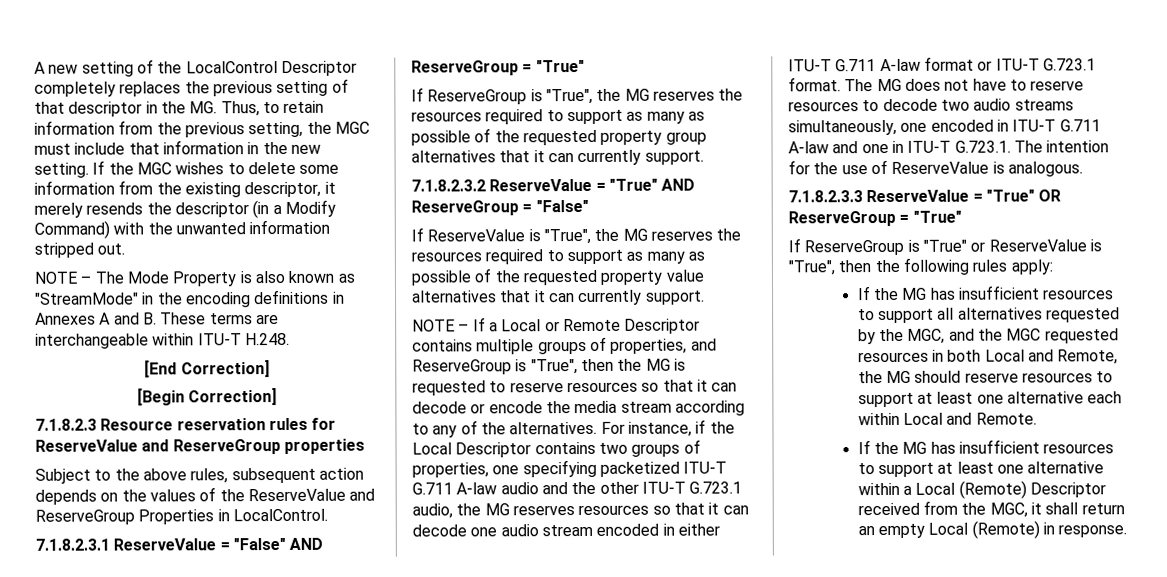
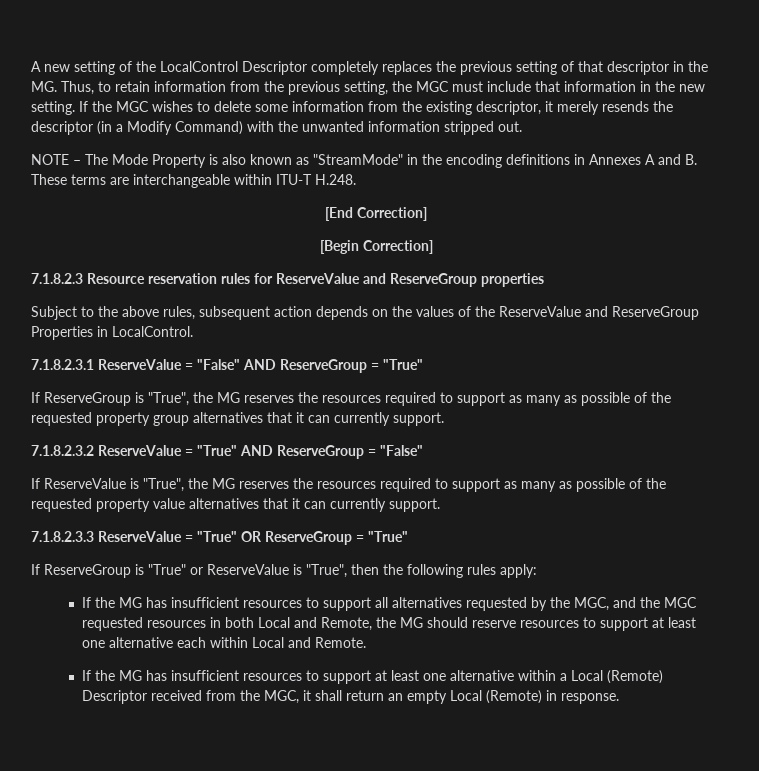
- NOTE – If a Local or Remote Descriptor contains multiple groups of properties, and ReserveGroup is "True", then the MG is requested to reserve resources so that it can decode or encode the media stream according to any of the alternatives. For instance, if the Local Descriptor contains two groups of properties, one specifying packetized ITU-T G.711 A-law audio and the other ITU-T G.723.1 audio, the MG reserves resources so that it can decode one audio stream encoded in either ITU-T G.711 A-law format or ITU-T G.723.1 format. The MG does not have to reserve resources to decode two audio streams simultaneously, one encoded in ITU-T G.711 A-law and one in ITU-T G.723.1. The intention for the use of ReserveValue is analogous.

